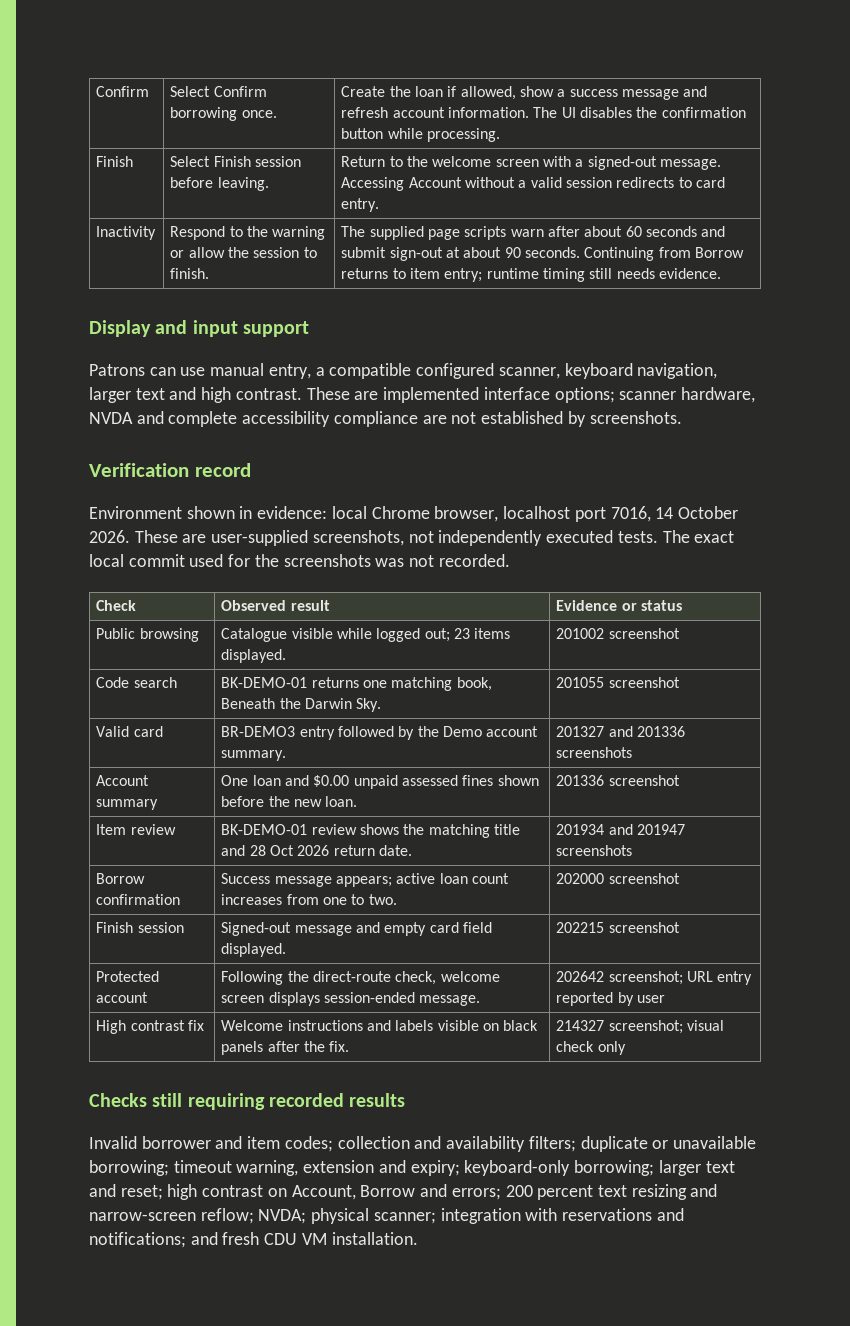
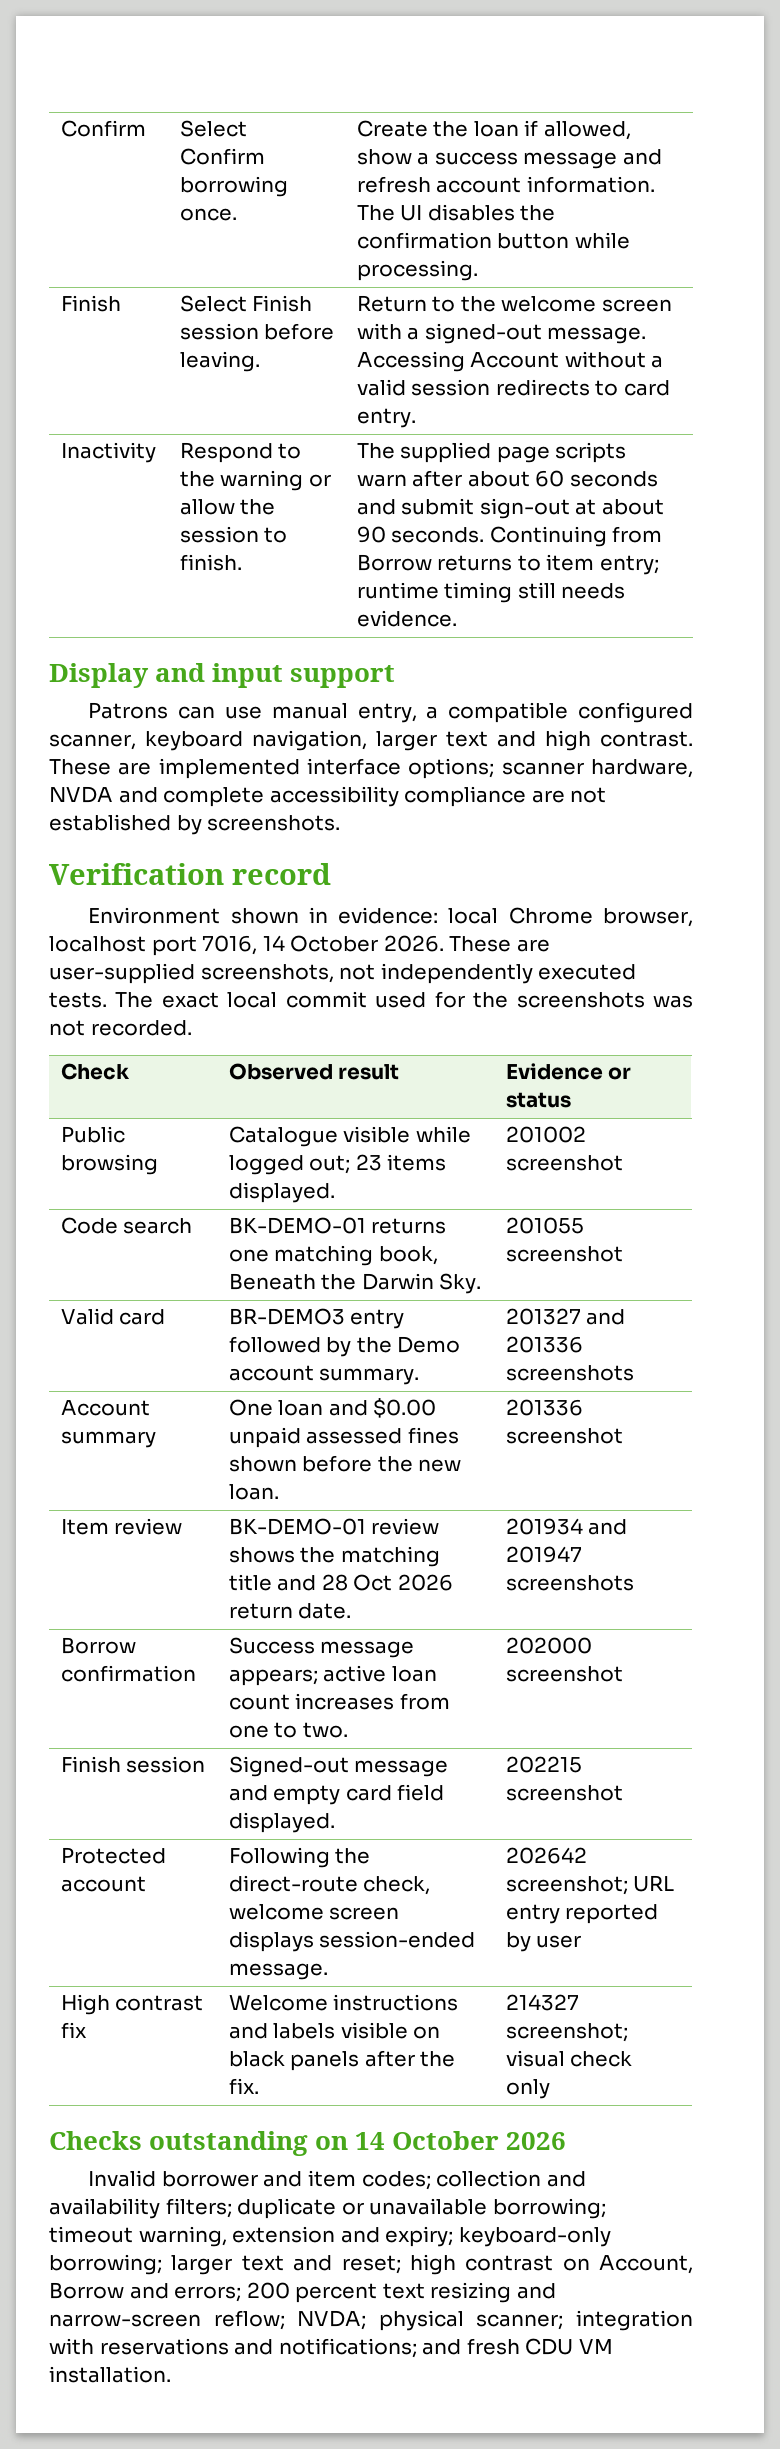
- Checks still requiring recorded results
+ Checks outstanding on 14 October 2026

